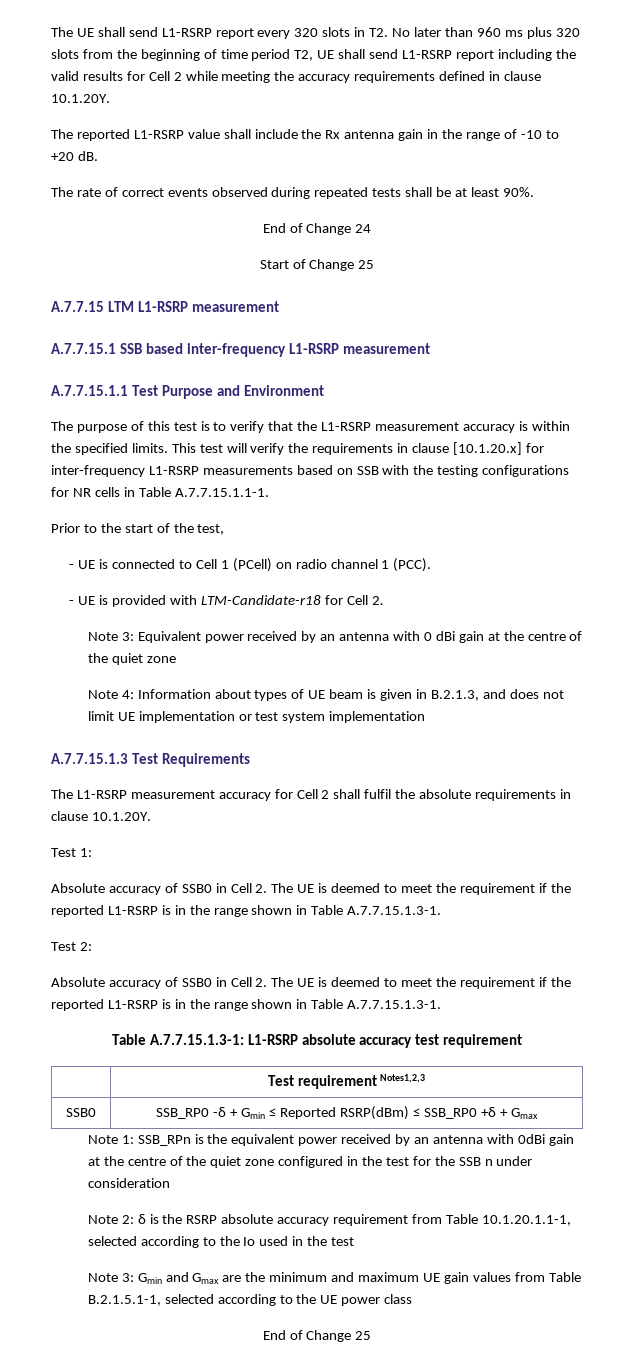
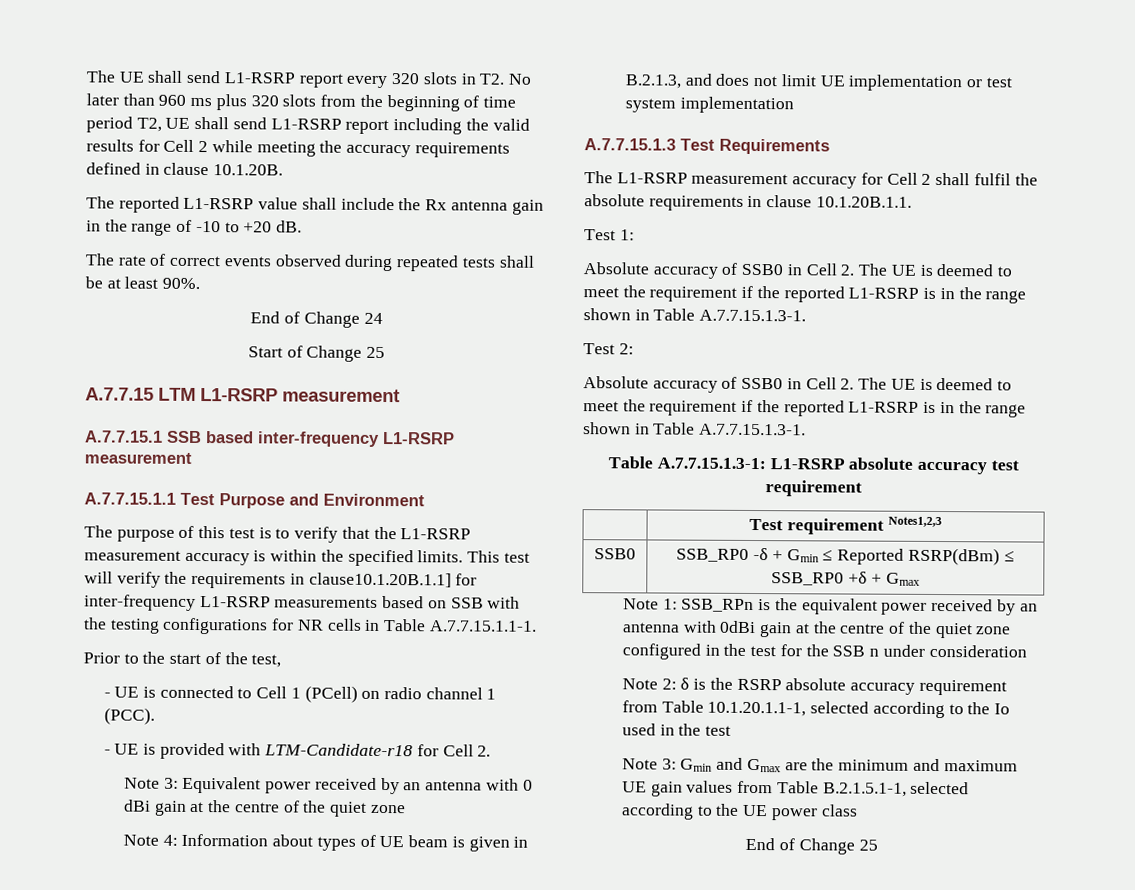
- The UE shall send L1-RSRP report every 320 slots in T2. No later than 960 ms plus 320 slots from the beginning of time period T2, UE shall send L1-RSRP report including the valid results for Cell 2 while meeting the accuracy requirements defined in clause 10.1.20Y.
+ The UE shall send L1-RSRP report every 320 slots in T2. No later than 960 ms plus 320 slots from the beginning of time period T2, UE shall send L1-RSRP report including the valid results for Cell 2 while meeting the accuracy requirements defined in clause 10.1.20B.
- This test will verify the requirements in clause [10.1.20.x] for inter-frequency L1-RSRP measurements based on SSB with the testing configurations for NR cells in Table A.7.7.15.1.1-1.
+ This test will verify the requirements in clause10.1.20B.1.1] for inter-frequency L1-RSRP measurements based on SSB with the testing configurations for NR cells in Table A.7.7.15.1.1-1.
- The L1-RSRP measurement accuracy for Cell 2 shall fulfil the absolute requirements in clause 10.1.20Y.
+ The L1-RSRP measurement accuracy for Cell 2 shall fulfil the absolute requirements in clause 10.1.20B.1.1.

